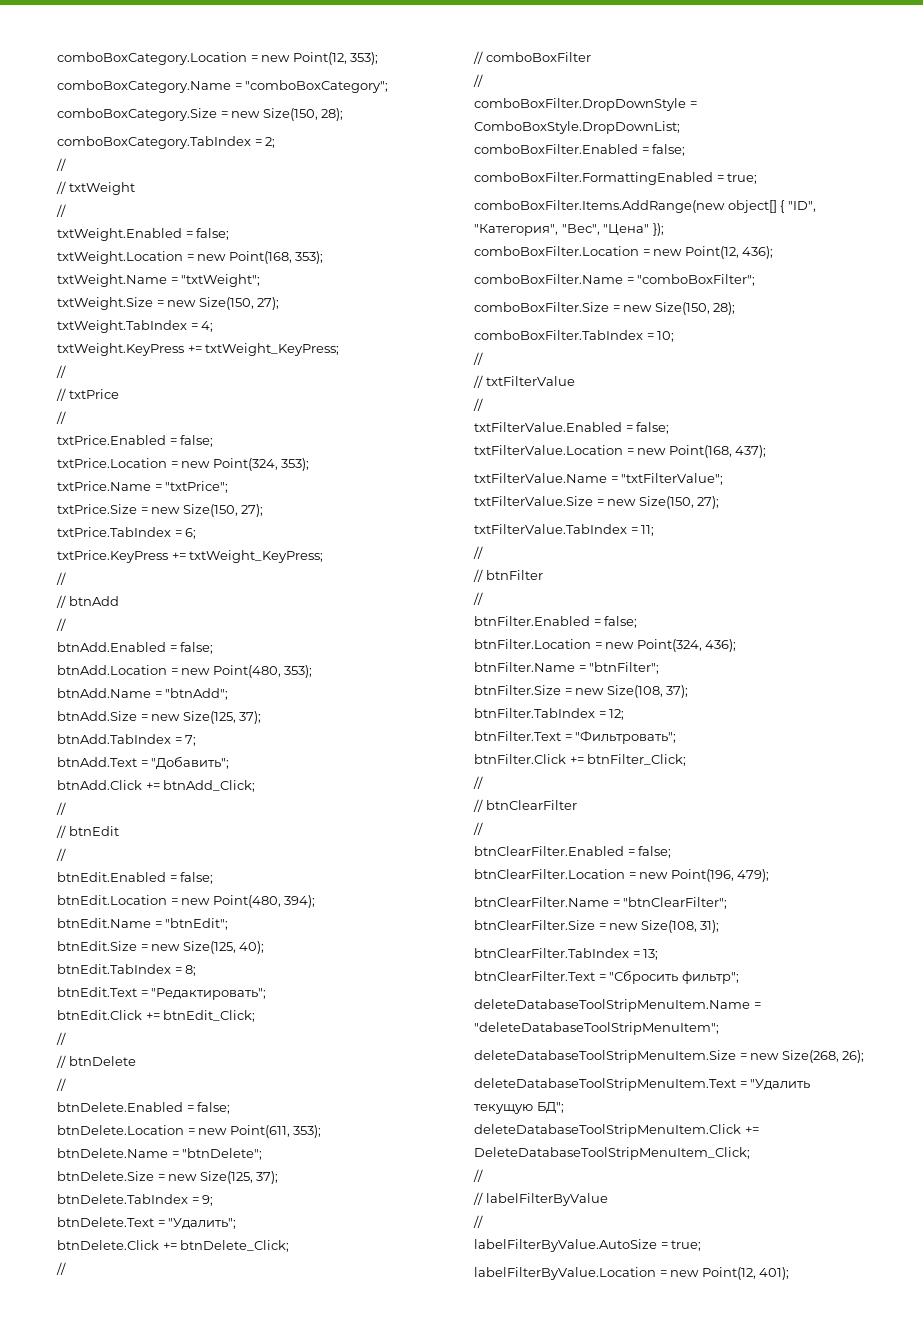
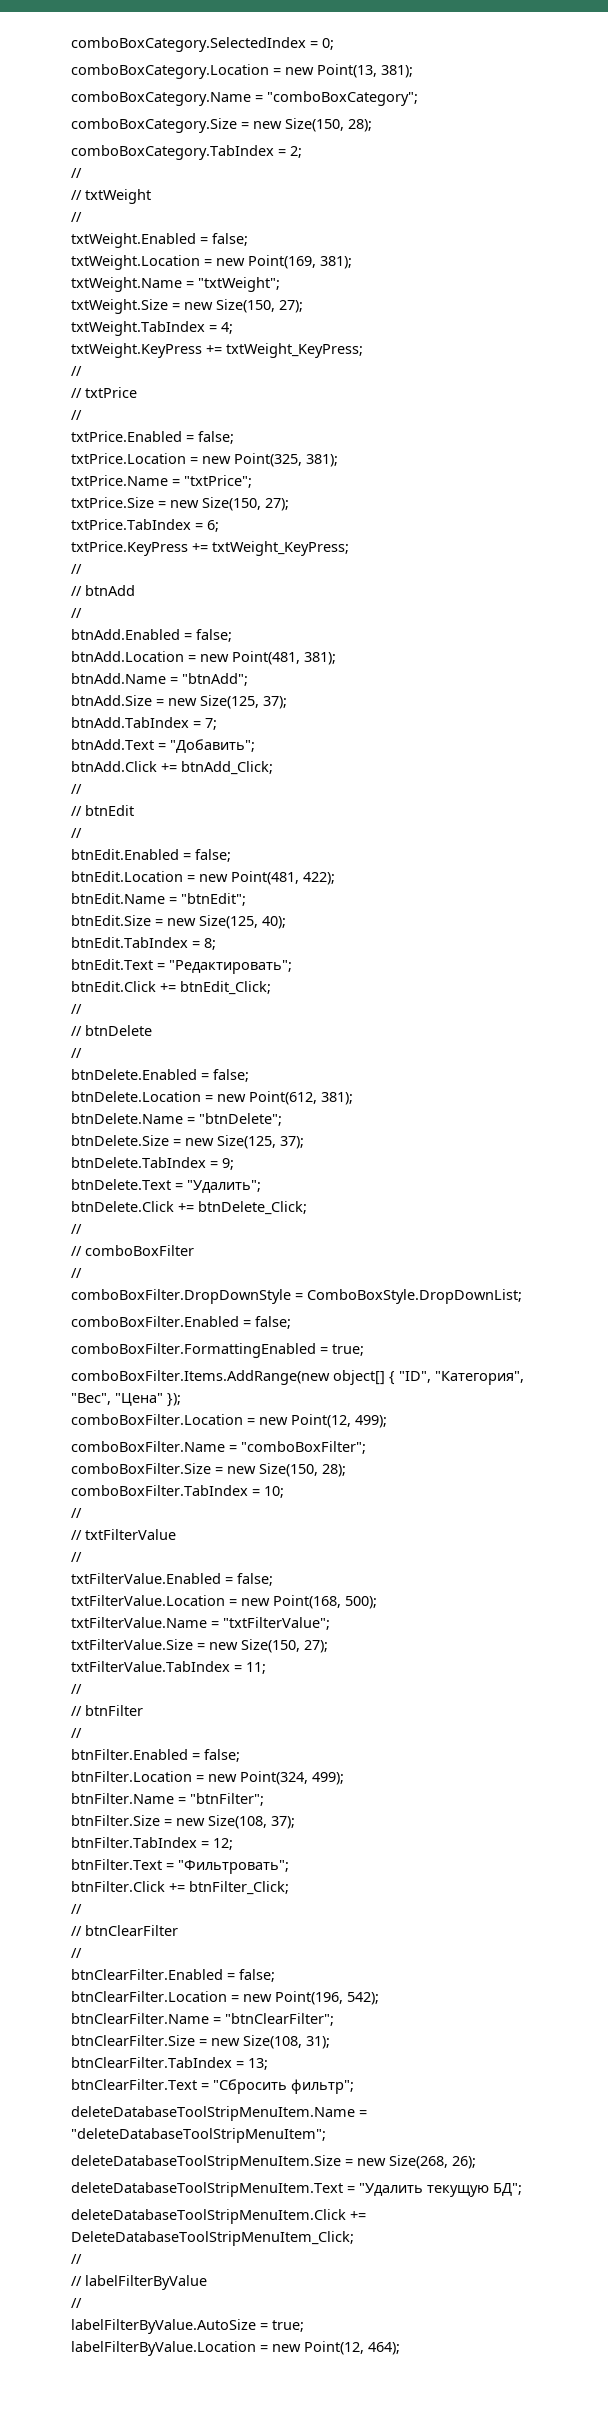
+ comboBoxCategory.SelectedIndex = 0;
- comboBoxCategory.Location = new Point(12, 353);
+ comboBoxCategory.Location = new Point(13, 381);
- txtWeight.Location = new Point(168, 353);
+ txtWeight.Location = new Point(169, 381);
- txtPrice.Location = new Point(324, 353);
+ txtPrice.Location = new Point(325, 381);
- btnAdd.Location = new Point(480, 353);
+ btnAdd.Location = new Point(481, 381);
- btnEdit.Location = new Point(480, 394);
+ btnEdit.Location = new Point(481, 422);
- btnDelete.Location = new Point(611, 353);
+ btnDelete.Location = new Point(612, 381);
- comboBoxFilter.Location = new Point(12, 436);
+ comboBoxFilter.Location = new Point(12, 499);
- txtFilterValue.Location = new Point(168, 437);
+ txtFilterValue.Location = new Point(168, 500);
- btnFilter.Location = new Point(324, 436);
+ btnFilter.Location = new Point(324, 499);
- btnClearFilter.Location = new Point(196, 479);
+ btnClearFilter.Location = new Point(196, 542);
- labelFilterByValue.Location = new Point(12, 401);
+ labelFilterByValue.Location = new Point(12, 464);

